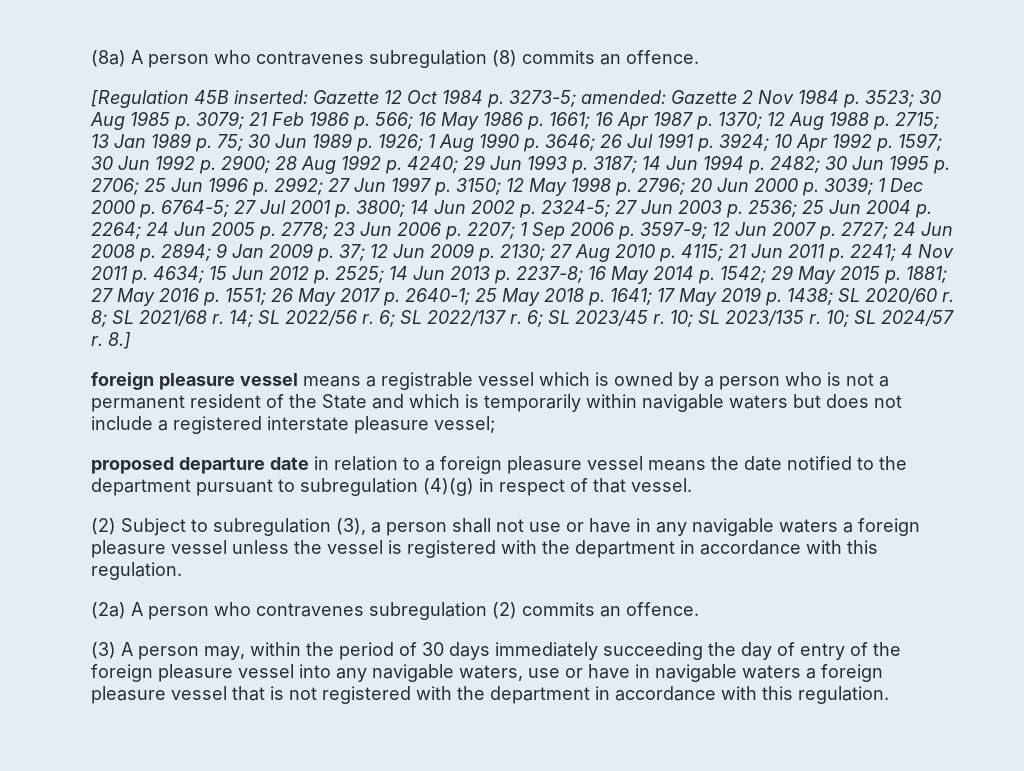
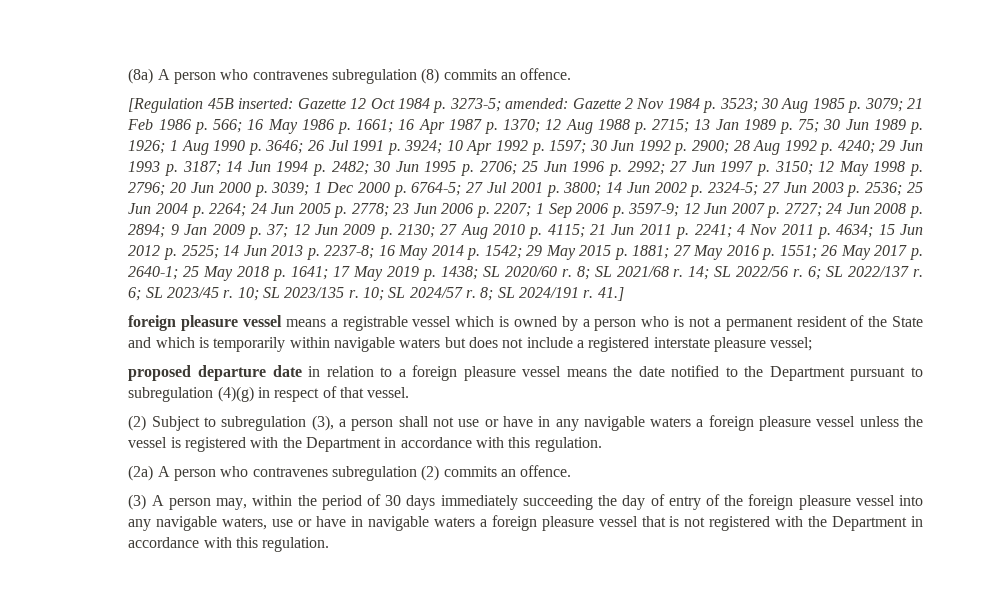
- 8.]
+ 8; SL 2024/191 r. 41.]
- proposed departure date in relation to a foreign pleasure vessel means the date notified to the department pursuant to subregulation (4)(g) in respect of that vessel.
+ proposed departure date in relation to a foreign pleasure vessel means the date notified to the Department pursuant to subregulation (4)(g) in respect of that vessel.
- (2) Subject to subregulation (3), a person shall not use or have in any navigable waters a foreign pleasure vessel unless the vessel is registered with the department in accordance with this regulation.
+ (2) Subject to subregulation (3), a person shall not use or have in any navigable waters a foreign pleasure vessel unless the vessel is registered with the Department in accordance with this regulation.
- (3) A person may, within the period of 30 days immediately succeeding the day of entry of the foreign pleasure vessel into any navigable waters, use or have in navigable waters a foreign pleasure vessel that is not registered with the department in accordance with this regulation.
+ (3) A person may, within the period of 30 days immediately succeeding the day of entry of the foreign pleasure vessel into any navigable waters, use or have in navigable waters a foreign pleasure vessel that is not registered with the Department in accordance with this regulation.

